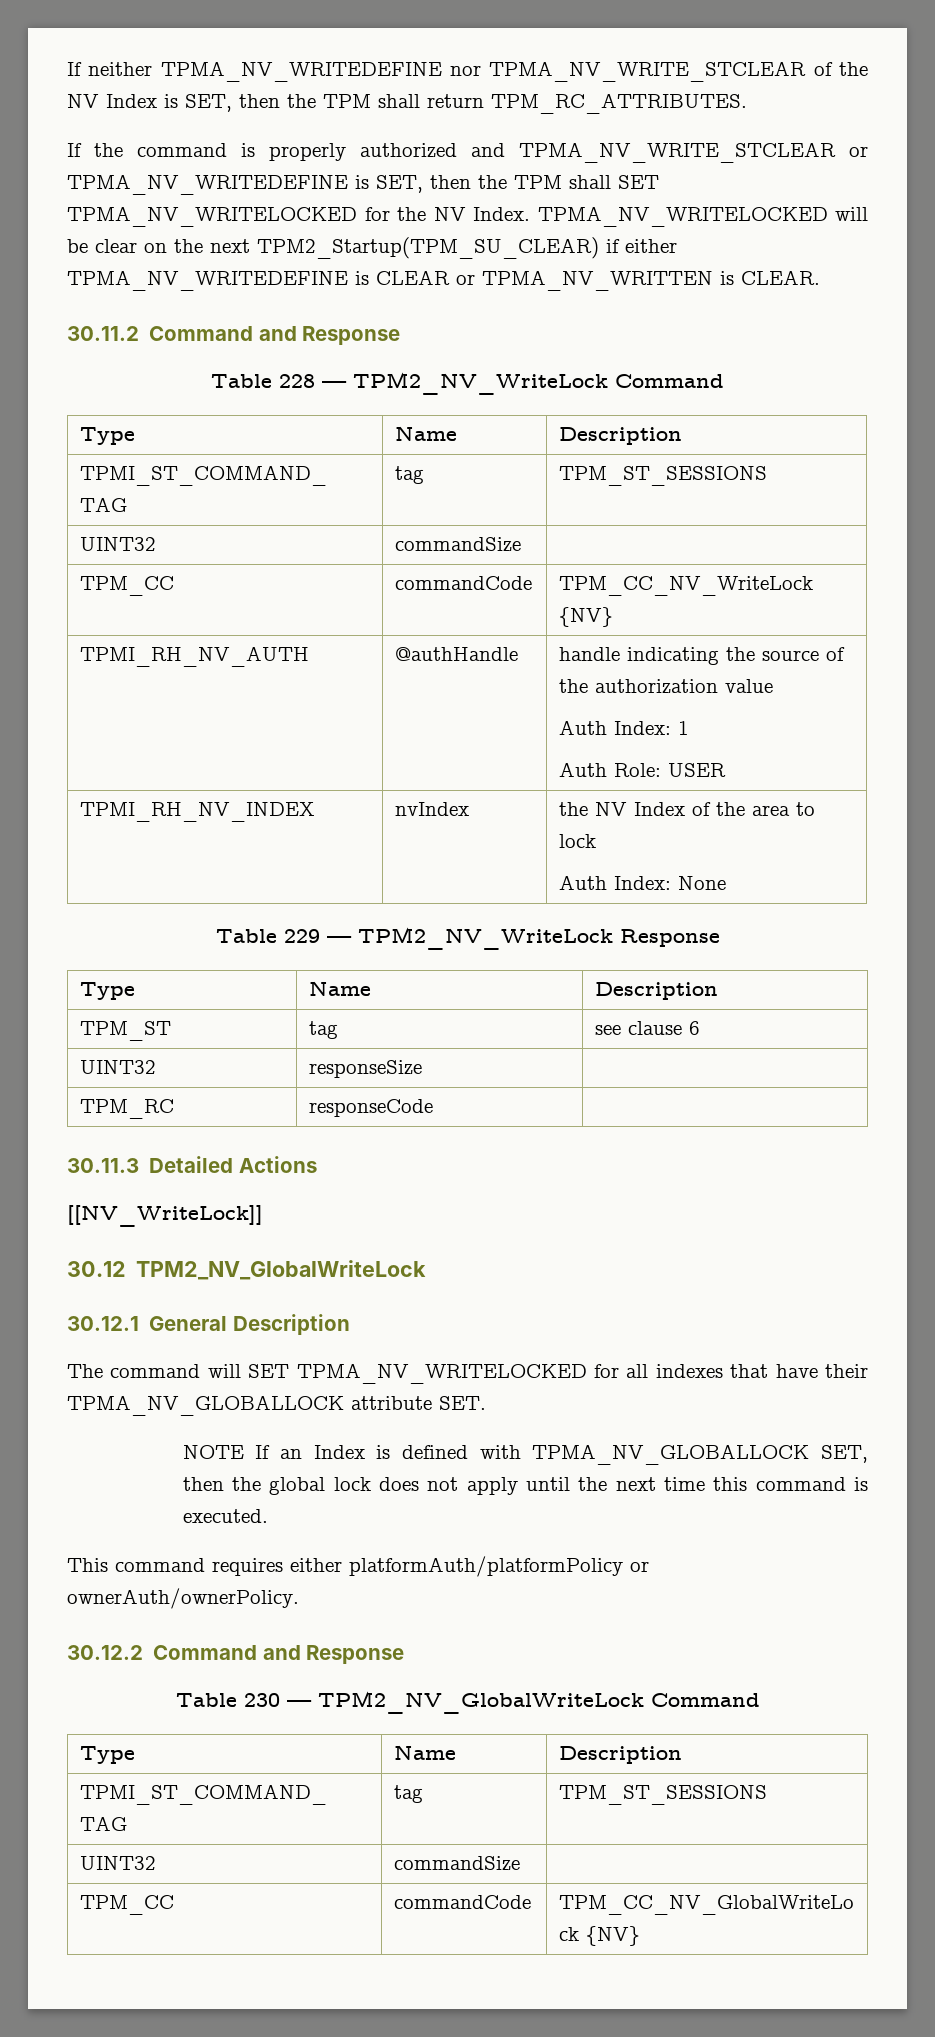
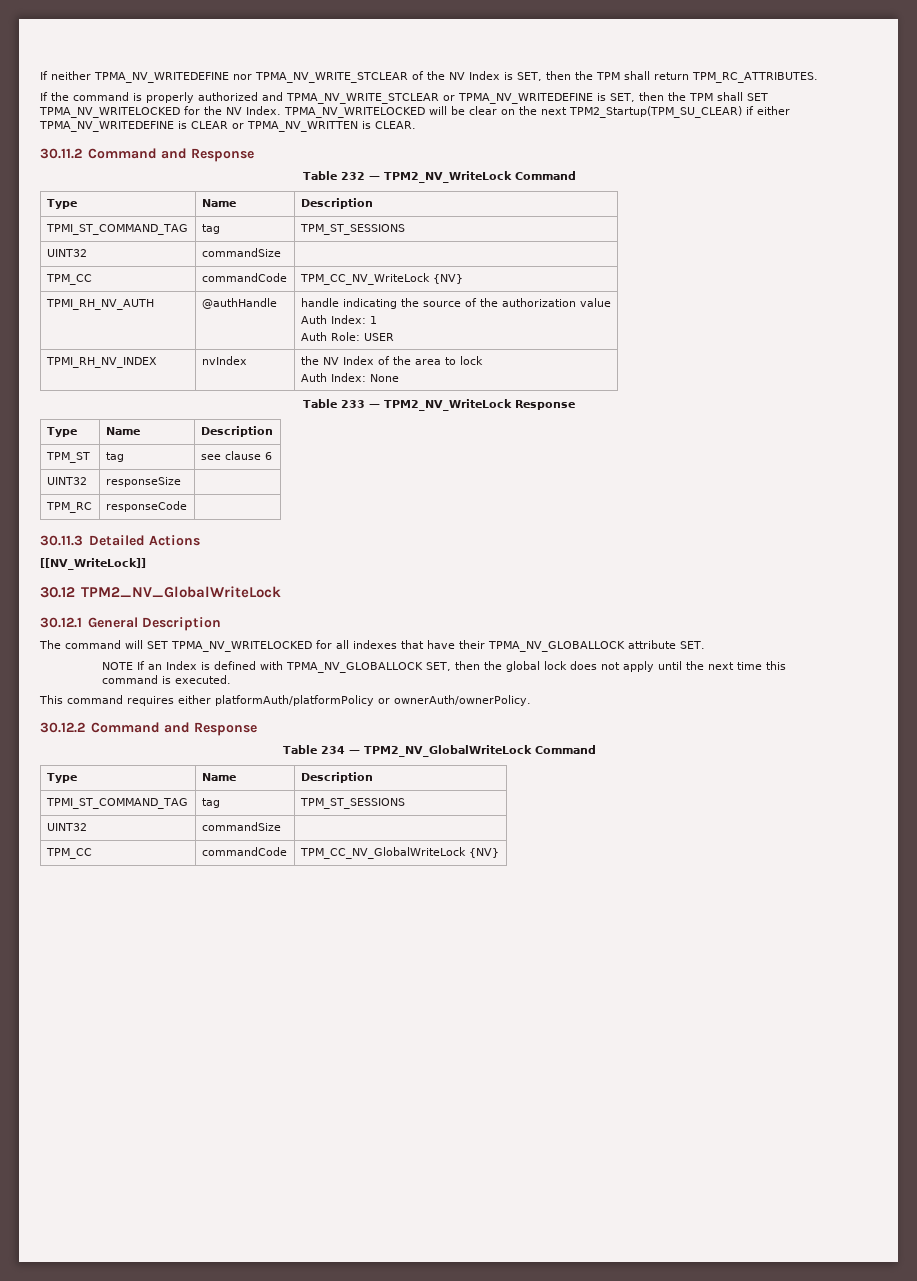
- Table 228 — TPM2_NV_WriteLock Command
+ Table 232 — TPM2_NV_WriteLock Command
- Table 229 — TPM2_NV_WriteLock Response
+ Table 233 — TPM2_NV_WriteLock Response
- Table 230 — TPM2_NV_GlobalWriteLock Command
+ Table 234 — TPM2_NV_GlobalWriteLock Command

